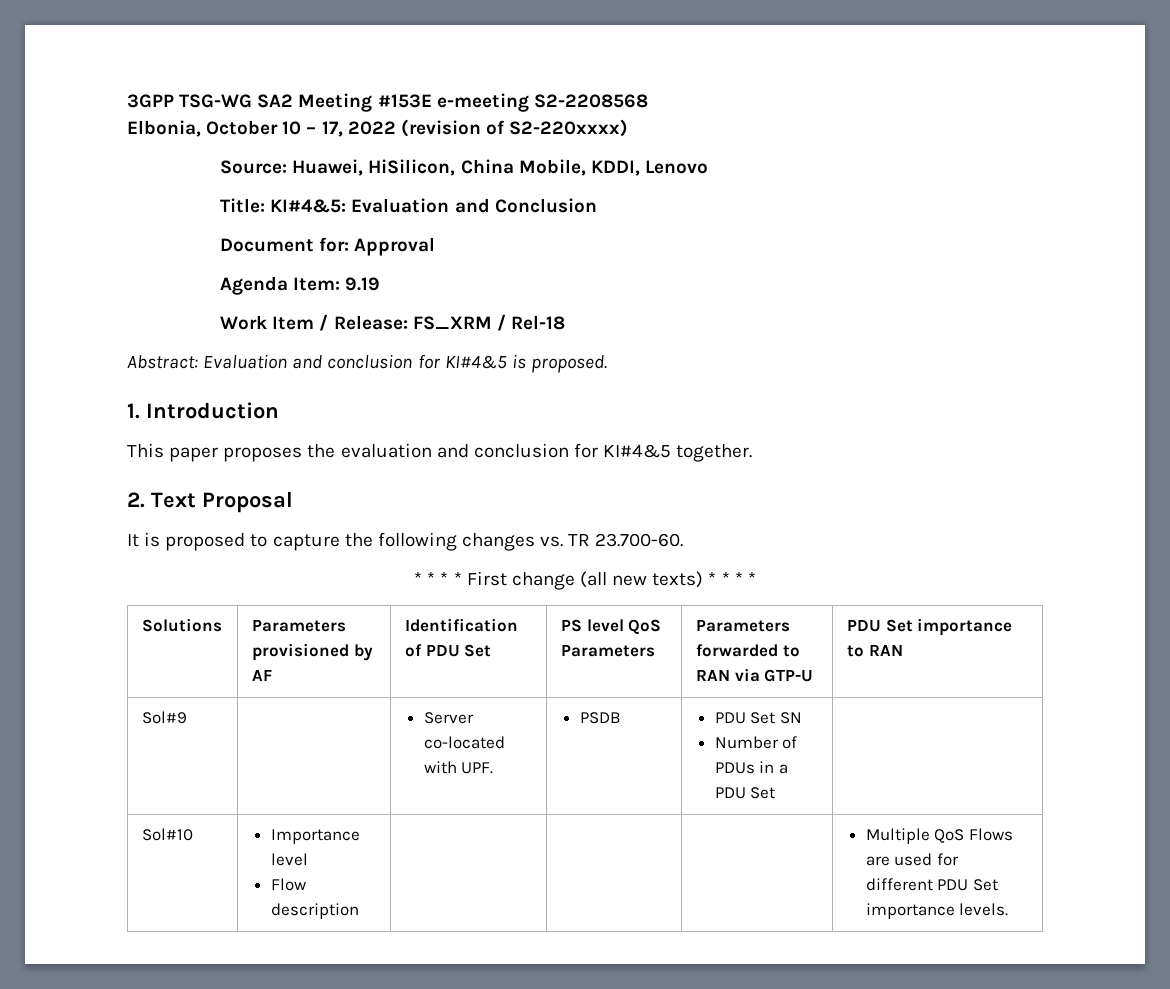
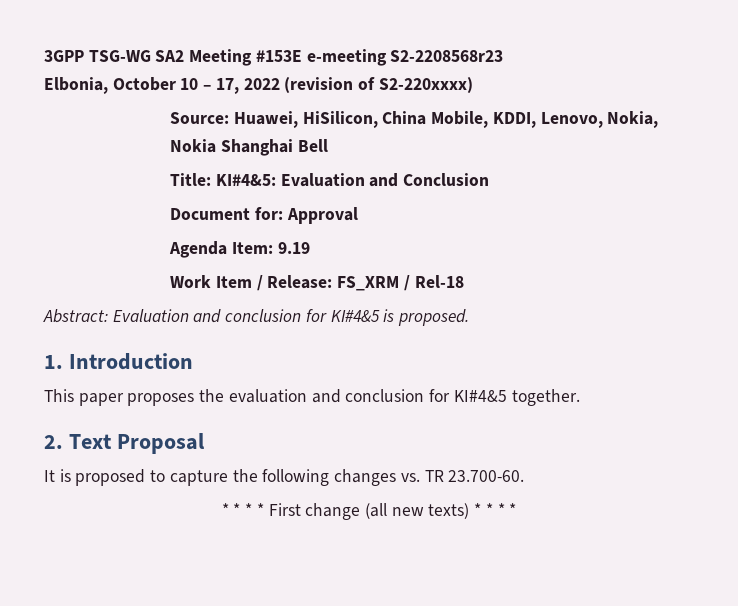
- 3GPP TSG-WG SA2 Meeting #153E e-meeting S2-2208568
+ 3GPP TSG-WG SA2 Meeting #153E e-meeting S2-2208568r23
- Source: Huawei, HiSilicon, China Mobile, KDDI, Lenovo
+ Source: Huawei, HiSilicon, China Mobile, KDDI, Lenovo, Nokia, Nokia Shanghai Bell
- Solutions | Parameters provisioned by AF | Identification of PDU Set | PS level QoS Parameters | Parameters forwarded to RAN via GTP-U | PDU Set importance to RAN
- Sol#9 | | Server co-located with UPF. | PSDB | PDU Set SN
- Number of PDUs in a PDU Set |
- Sol#10 | Importance level
- Flow description | | | | Multiple QoS Flows are used for different PDU Set importance levels.

